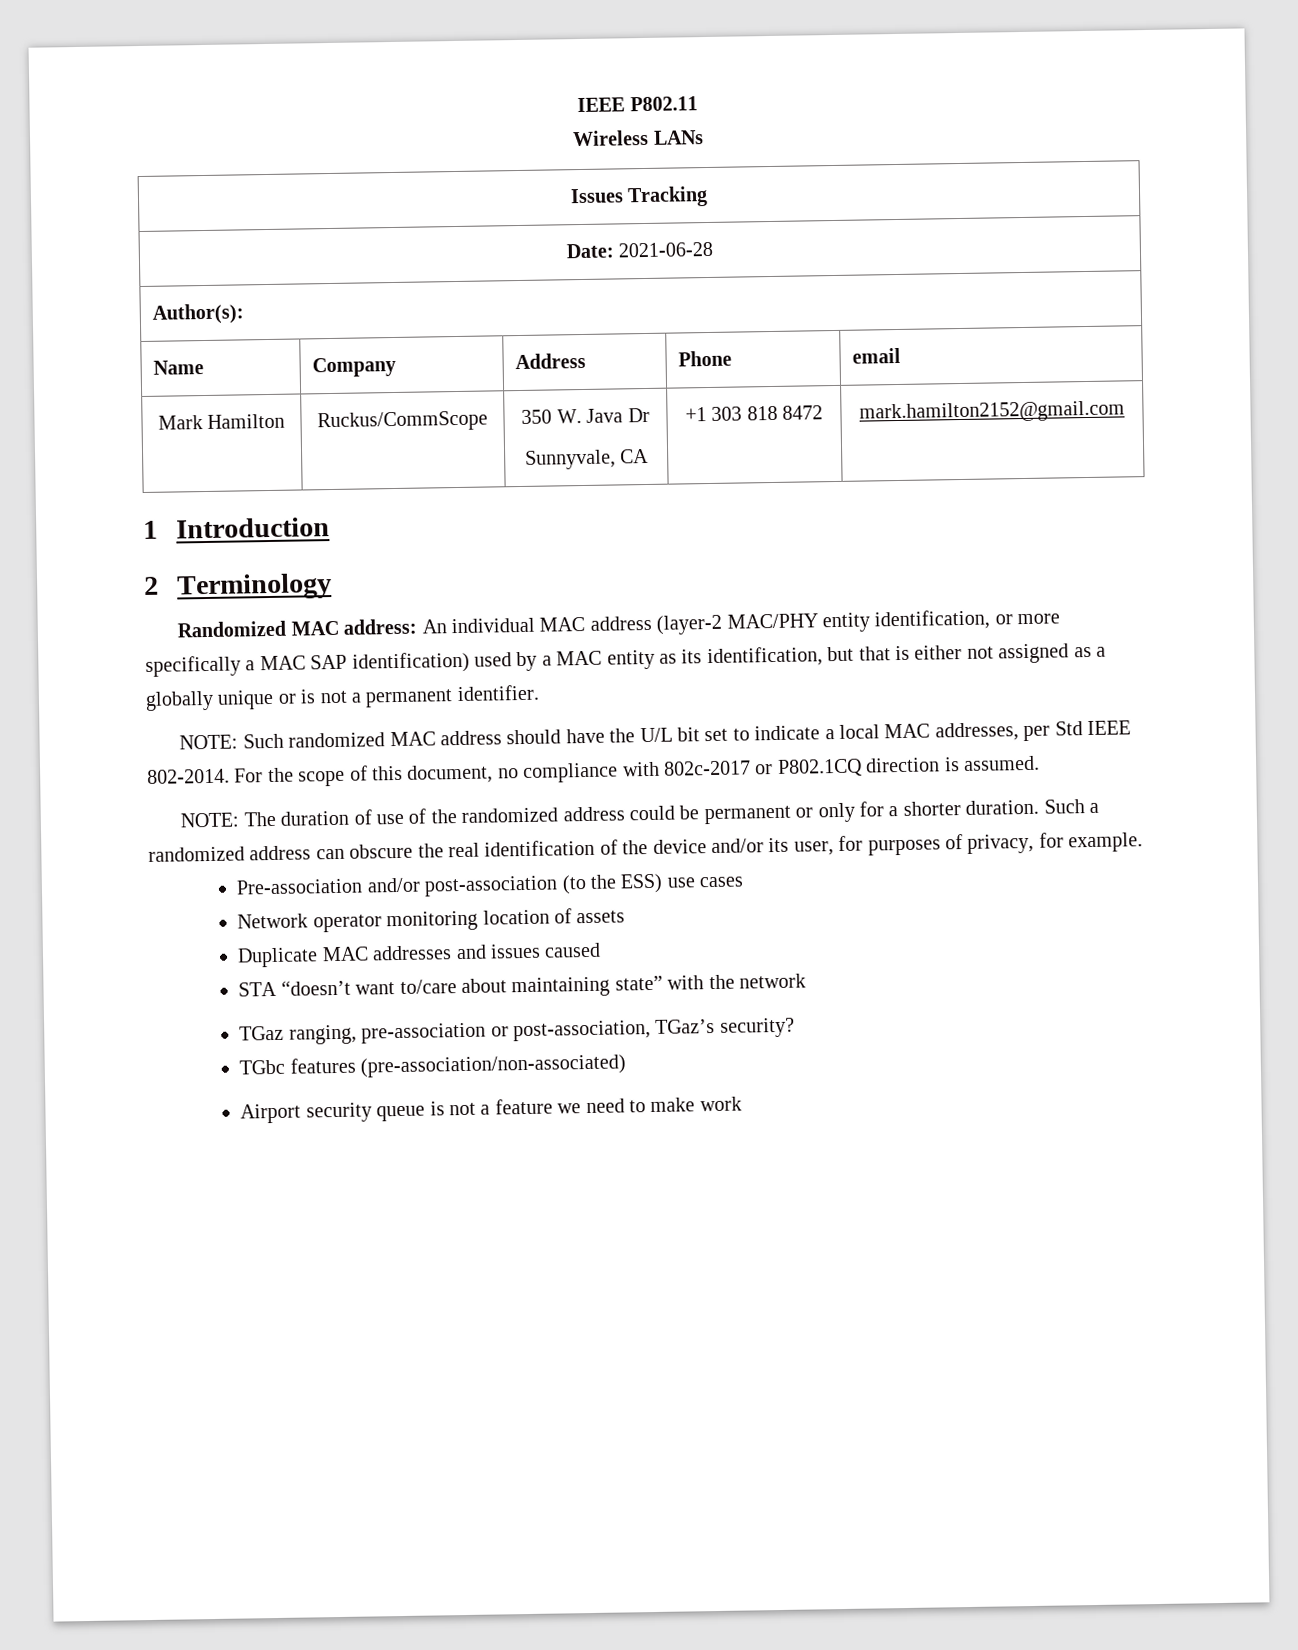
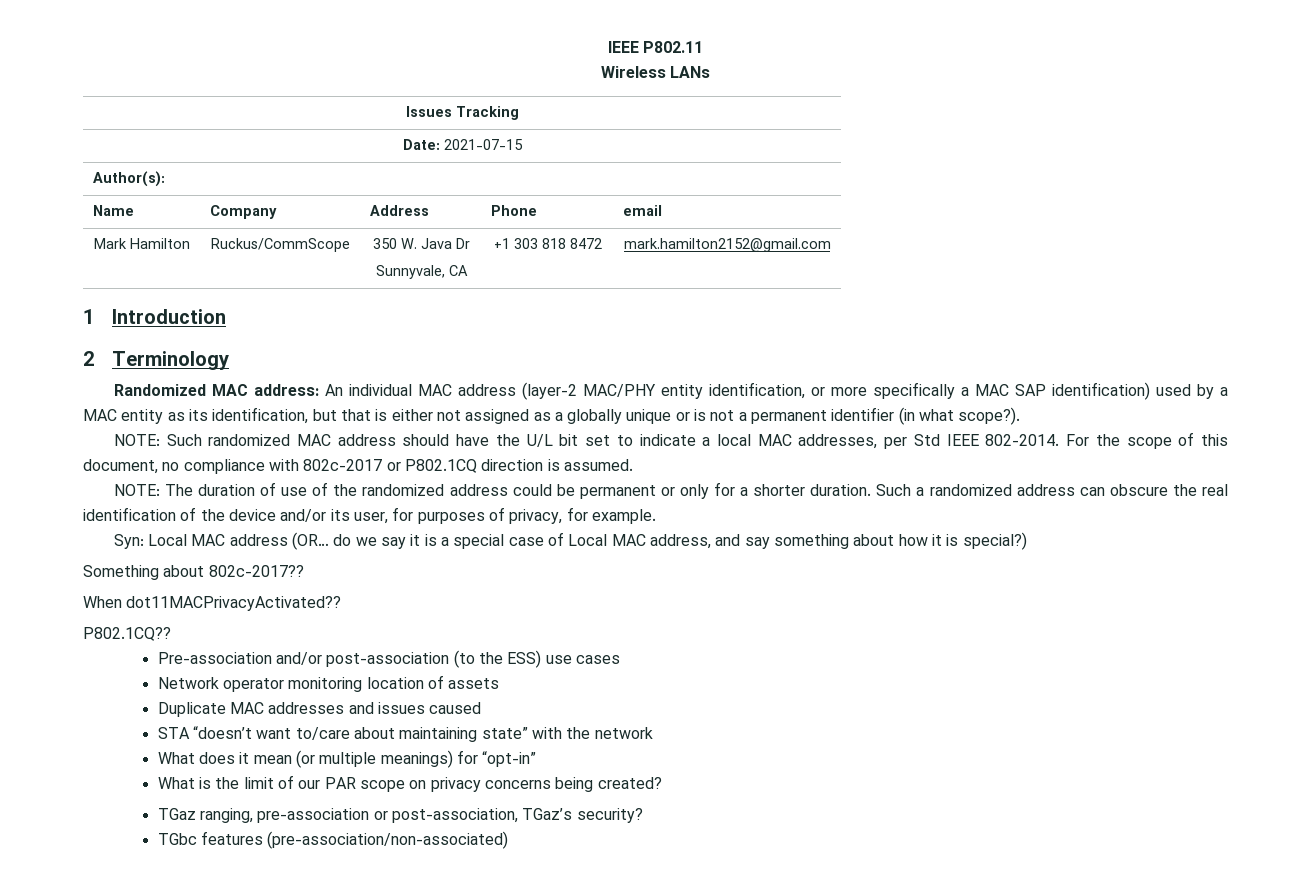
- Date: 2021-06-28
+ Date: 2021-07-15
- Randomized MAC address: An individual MAC address (layer-2 MAC/PHY entity identification, or more specifically a MAC SAP identification) used by a MAC entity as its identification, but that is either not assigned as a globally unique or is not a permanent identifier.
+ Randomized MAC address: An individual MAC address (layer-2 MAC/PHY entity identification, or more specifically a MAC SAP identification) used by a MAC entity as its identification, but that is either not assigned as a globally unique or is not a permanent identifier (in what scope?).
+ Syn: Local MAC address (OR… do we say it is a special case of Local MAC address, and say something about how it is special?)
+ Something about 802c-2017??
+ When dot11MACPrivacyActivated??
+ P802.1CQ??
+ What does it mean (or multiple meanings) for “opt-in”
+ What is the limit of our PAR scope on privacy concerns being created?
- Airport security queue is not a feature we need to make work

